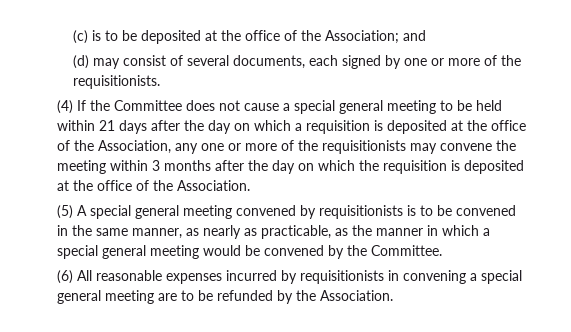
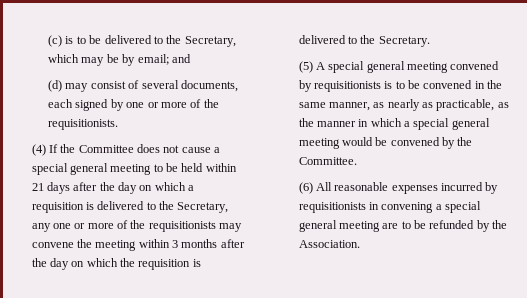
- (c) is to be deposited at the office of the Association; and
+ (c) is to be delivered to the Secretary, which may be by email; and
- (4) If the Committee does not cause a special general meeting to be held within 21 days after the day on which a requisition is deposited at the office of the Association, any one or more of the requisitionists may convene the meeting within 3 months after the day on which the requisition is deposited at the office of the Association.
+ (4) If the Committee does not cause a special general meeting to be held within 21 days after the day on which a requisition is delivered to the Secretary, any one or more of the requisitionists may convene the meeting within 3 months after the day on which the requisition is delivered to the Secretary.

